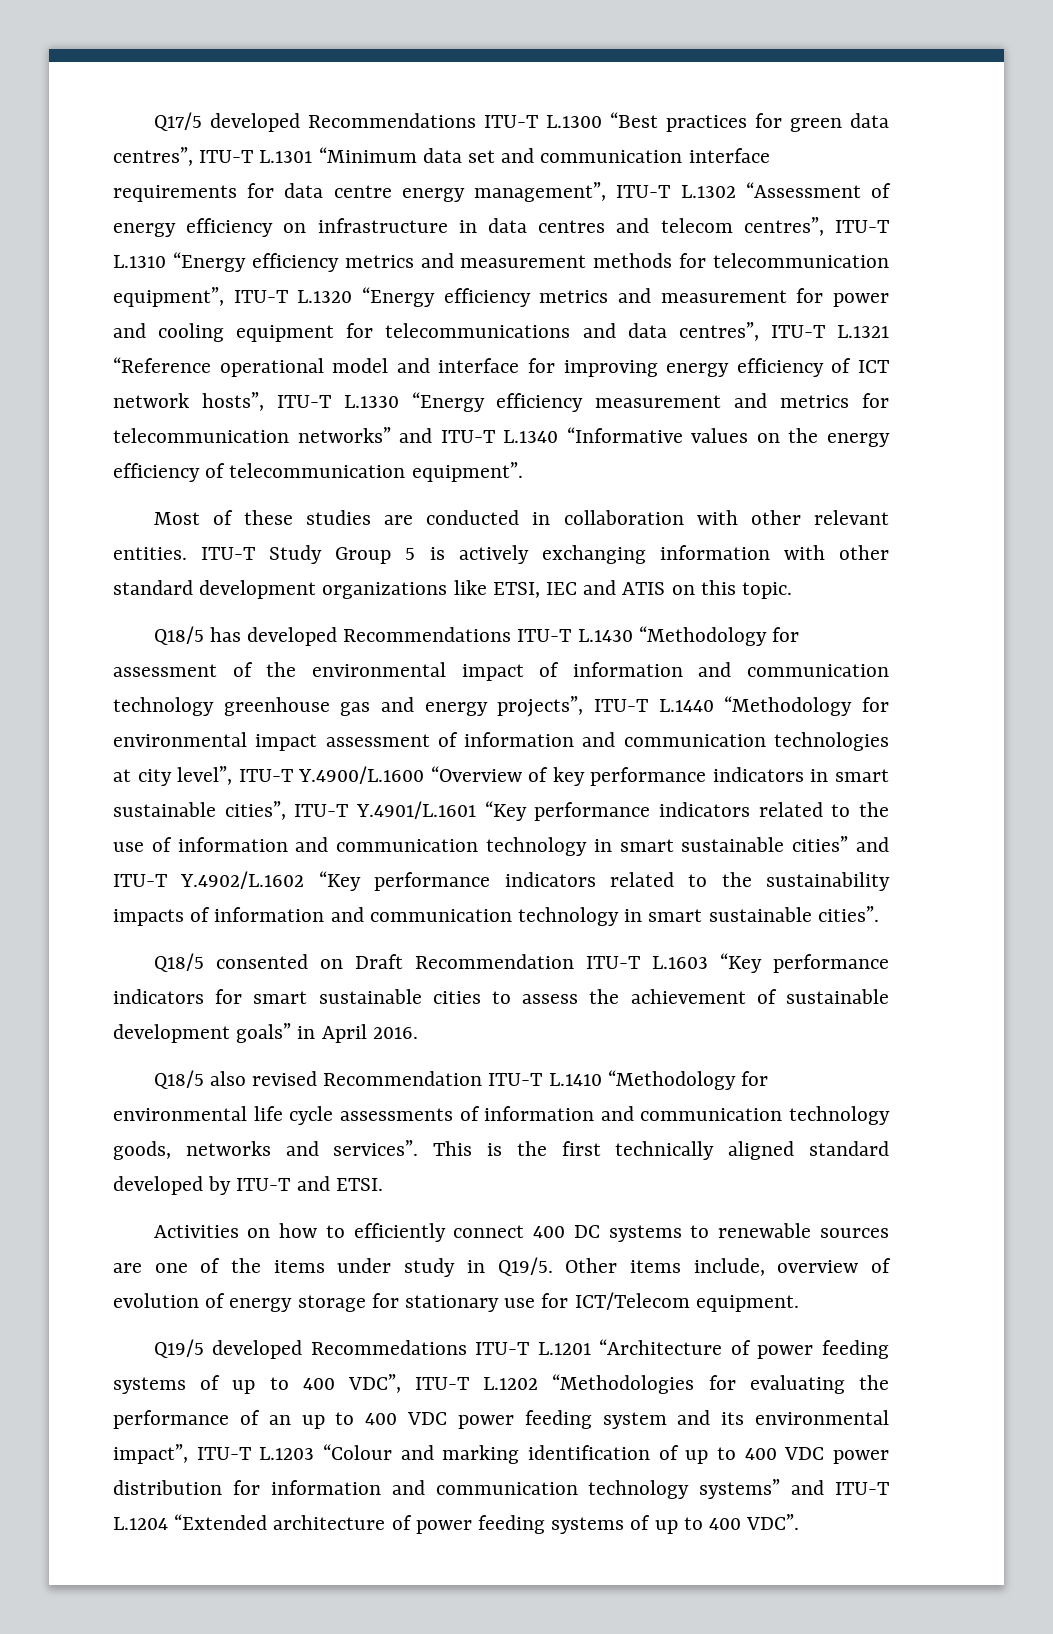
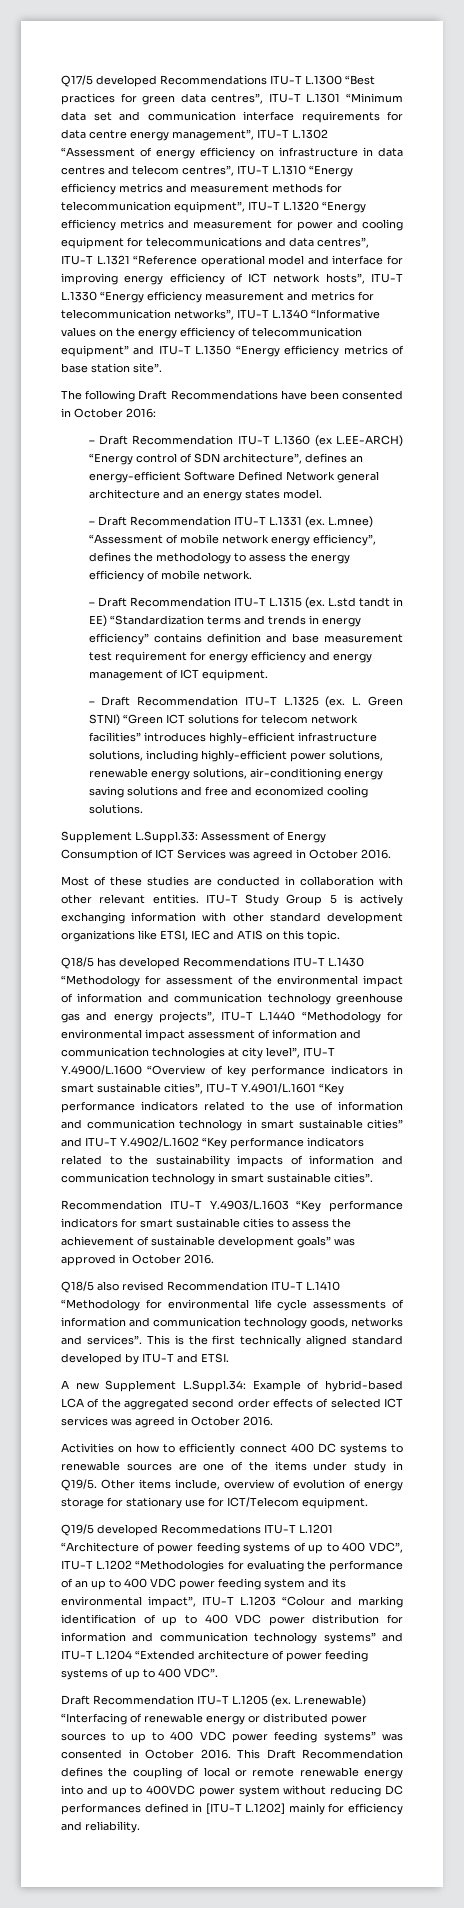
- Q17/5 developed Recommendations ITU-T L.1300 “Best practices for green data centres”, ITU-T L.1301 “Minimum data set and communication interface requirements for data centre energy management”, ITU-T L.1302 “Assessment of energy efficiency on infrastructure in data centres and telecom centres”, ITU-T L.1310 “Energy efficiency metrics and measurement methods for telecommunication equipment”, ITU-T L.1320 “Energy efficiency metrics and measurement for power and cooling equipment for telecommunications and data centres”, ITU-T L.1321 “Reference operational model and interface for improving energy efficiency of ICT network hosts”, ITU-T L.1330 “Energy efficiency measurement and metrics for telecommunication networks” and ITU-T L.1340 “Informative values on the energy efficiency of telecommunication equipment”.
+ Q17/5 developed Recommendations ITU-T L.1300 “Best practices for green data centres”, ITU-T L.1301 “Minimum data set and communication interface requirements for data centre energy management”, ITU-T L.1302 “Assessment of energy efficiency on infrastructure in data centres and telecom centres”, ITU-T L.1310 “Energy efficiency metrics and measurement methods for telecommunication equipment”, ITU-T L.1320 “Energy efficiency metrics and measurement for power and cooling equipment for telecommunications and data centres”, ITU-T L.1321 “Reference operational model and interface for improving energy efficiency of ICT network hosts”, ITU-T L.1330 “Energy efficiency measurement and metrics for telecommunication networks”, ITU-T L.1340 “Informative values on the energy efficiency of telecommunication equipment” and ITU-T L.1350 “Energy efficiency metrics of base station site”.
+ The following Draft Recommendations have been consented in October 2016:
+ – Draft Recommendation ITU-T L.1360 (ex L.EE-ARCH) “Energy control of SDN architecture”, defines an energy-efficient Software Defined Network general architecture and an energy states model.
+ – Draft Recommendation ITU-T L.1331 (ex. L.mnee) “Assessment of mobile network energy efficiency”, defines the methodology to assess the energy efficiency of mobile network.
+ – Draft Recommendation ITU-T L.1315 (ex. L.std tandt in EE) “Standardization terms and trends in energy efficiency” contains definition and base measurement test requirement for energy efficiency and energy management of ICT equipment.
+ – Draft Recommendation ITU-T L.1325 (ex. L. Green STNI) “Green ICT solutions for telecom network facilities” introduces highly-efficient infrastructure solutions, including highly-efficient power solutions, renewable energy solutions, air-conditioning energy saving solutions and free and economized cooling solutions.
+ Supplement L.Suppl.33: Assessment of Energy Consumption of ICT Services was agreed in October 2016.
- Q18/5 consented on Draft Recommendation ITU-T L.1603 “Key performance indicators for smart sustainable cities to assess the achievement of sustainable development goals” in April 2016.
+ Recommendation ITU-T Y.4903/L.1603 “Key performance indicators for smart sustainable cities to assess the achievement of sustainable development goals” was approved in October 2016.
+ A new Supplement L.Suppl.34: Example of hybrid-based LCA of the aggregated second order effects of selected ICT services was agreed in October 2016.
+ Draft Recommendation ITU-T L.1205 (ex. L.renewable) “Interfacing of renewable energy or distributed power sources to up to 400 VDC power feeding systems” was consented in October 2016. This Draft Recommendation defines the coupling of local or remote renewable energy into and up to 400VDC power system without reducing DC performances defined in [ITU-T L.1202] mainly for efficiency and reliability.

